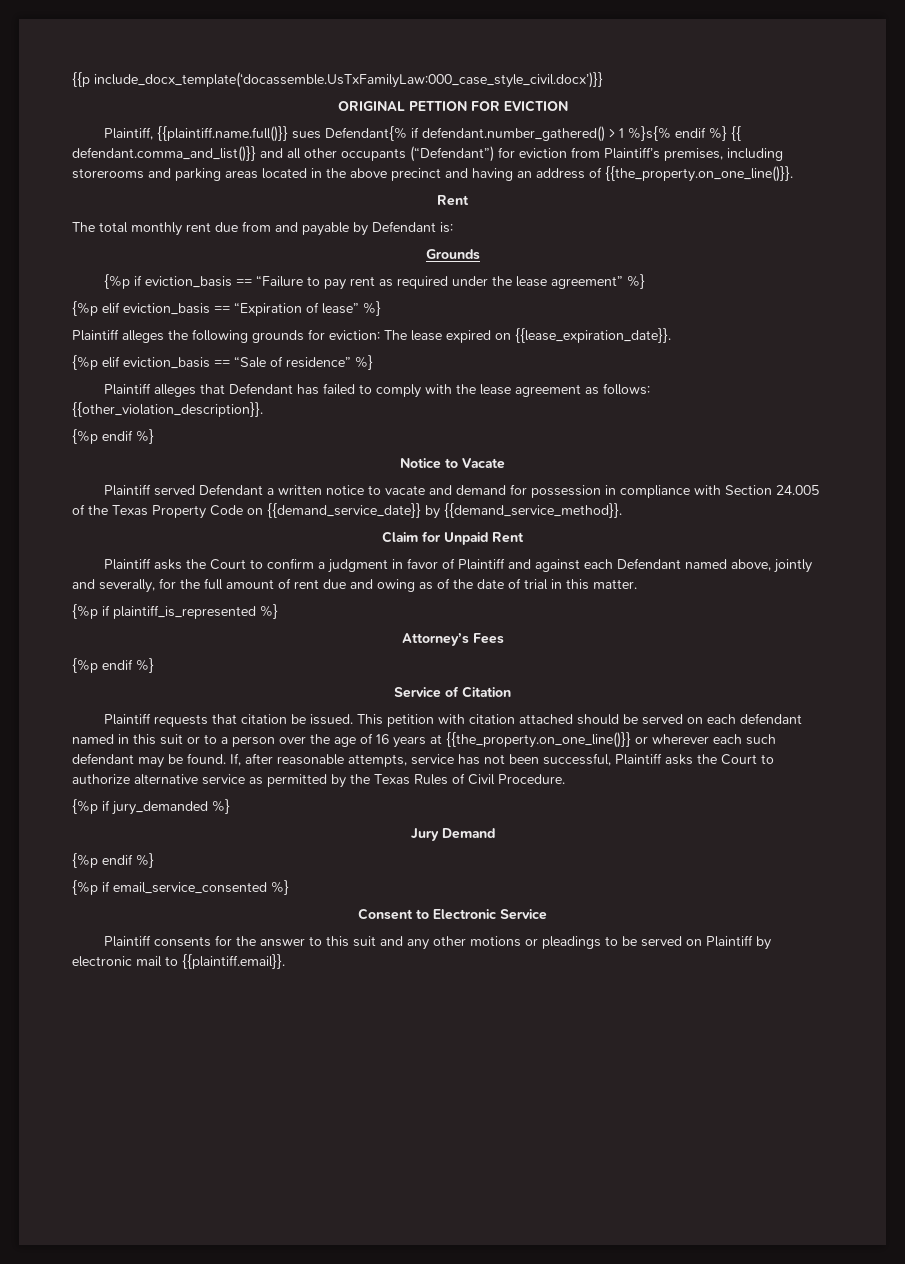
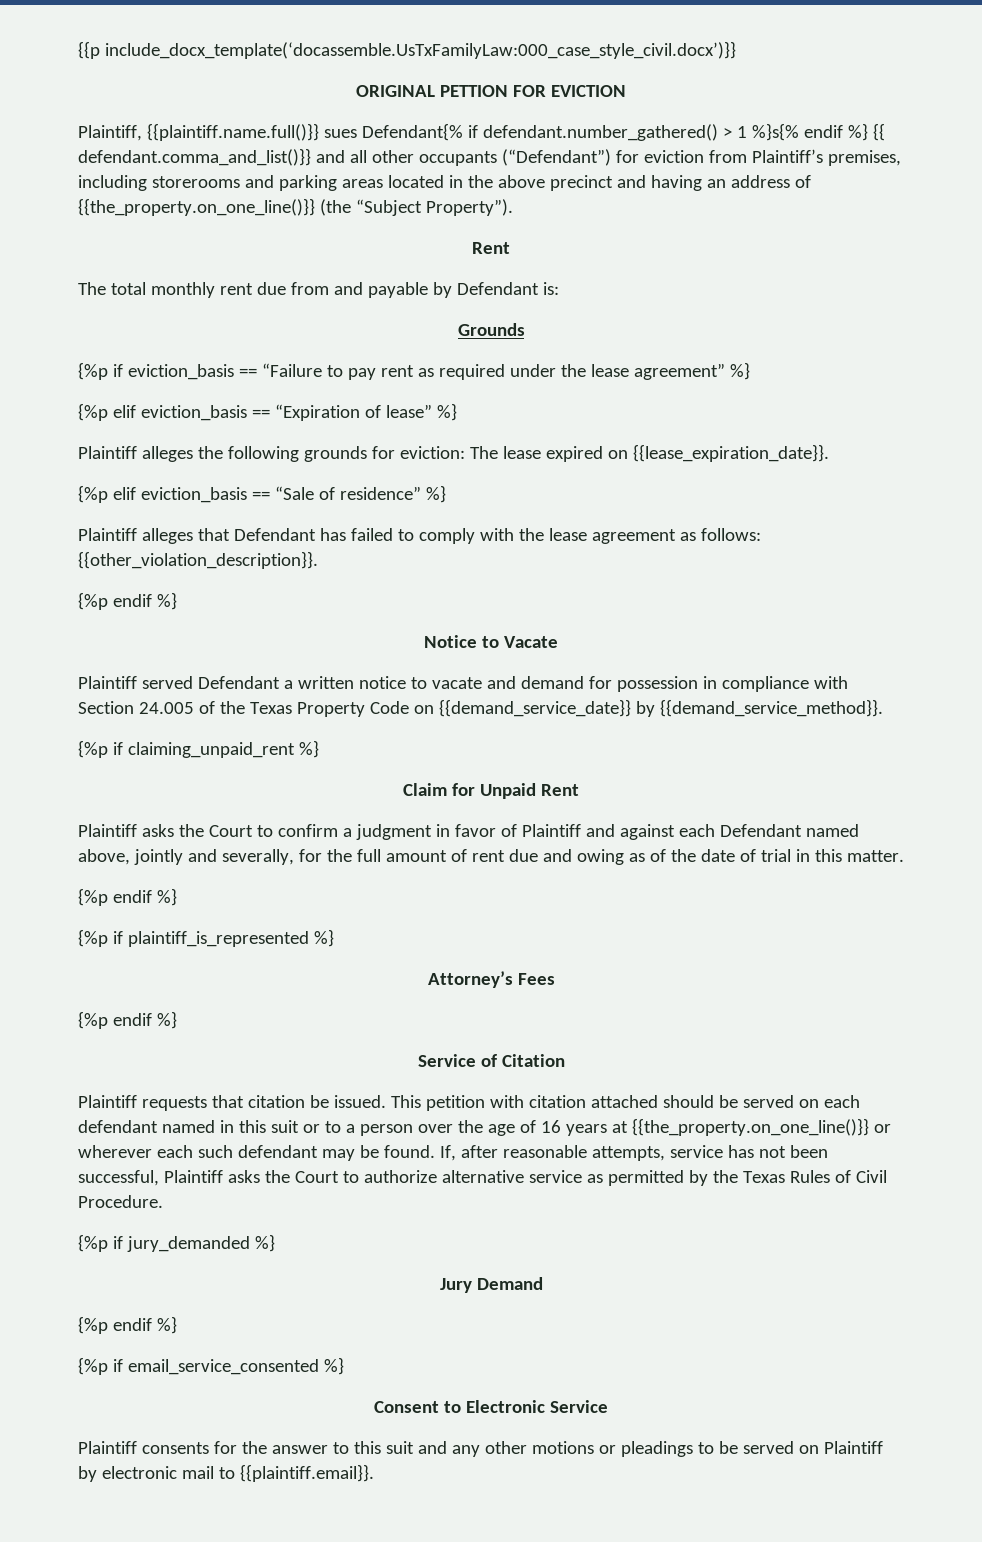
- Plaintiff, {{plaintiff.name.full()}} sues Defendant{% if defendant.number_gathered() > 1 %}s{% endif %} {{ defendant.comma_and_list()}} and all other occupants (“Defendant”) for eviction from Plaintiff’s premises, including storerooms and parking areas located in the above precinct and having an address of {{the_property.on_one_line()}}.
+ Plaintiff, {{plaintiff.name.full()}} sues Defendant{% if defendant.number_gathered() > 1 %}s{% endif %} {{ defendant.comma_and_list()}} and all other occupants (“Defendant”) for eviction from Plaintiff’s premises, including storerooms and parking areas located in the above precinct and having an address of {{the_property.on_one_line()}} (the “Subject Property”).
+ {%p if claiming_unpaid_rent %}
  Plaintiff asks the Court to confirm a judgment in favor of Plaintiff and against each Defendant named above, jointly and severally, for the full amount of rent due and owing as of the date of trial in this matter.
+ {%p endif %}

